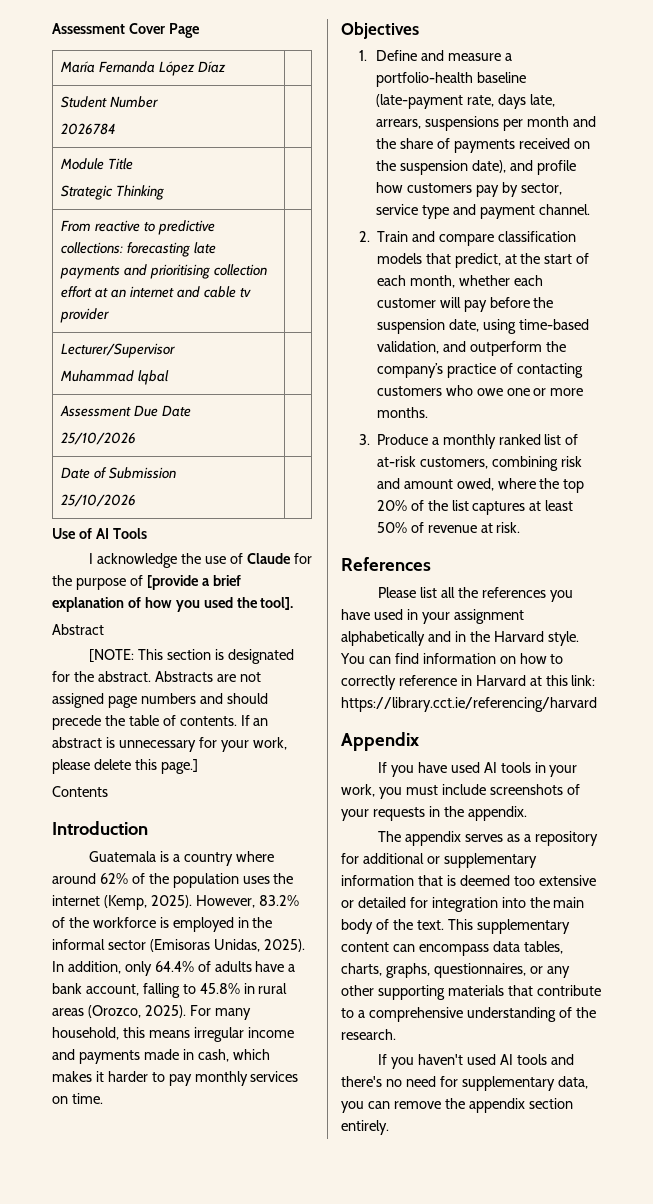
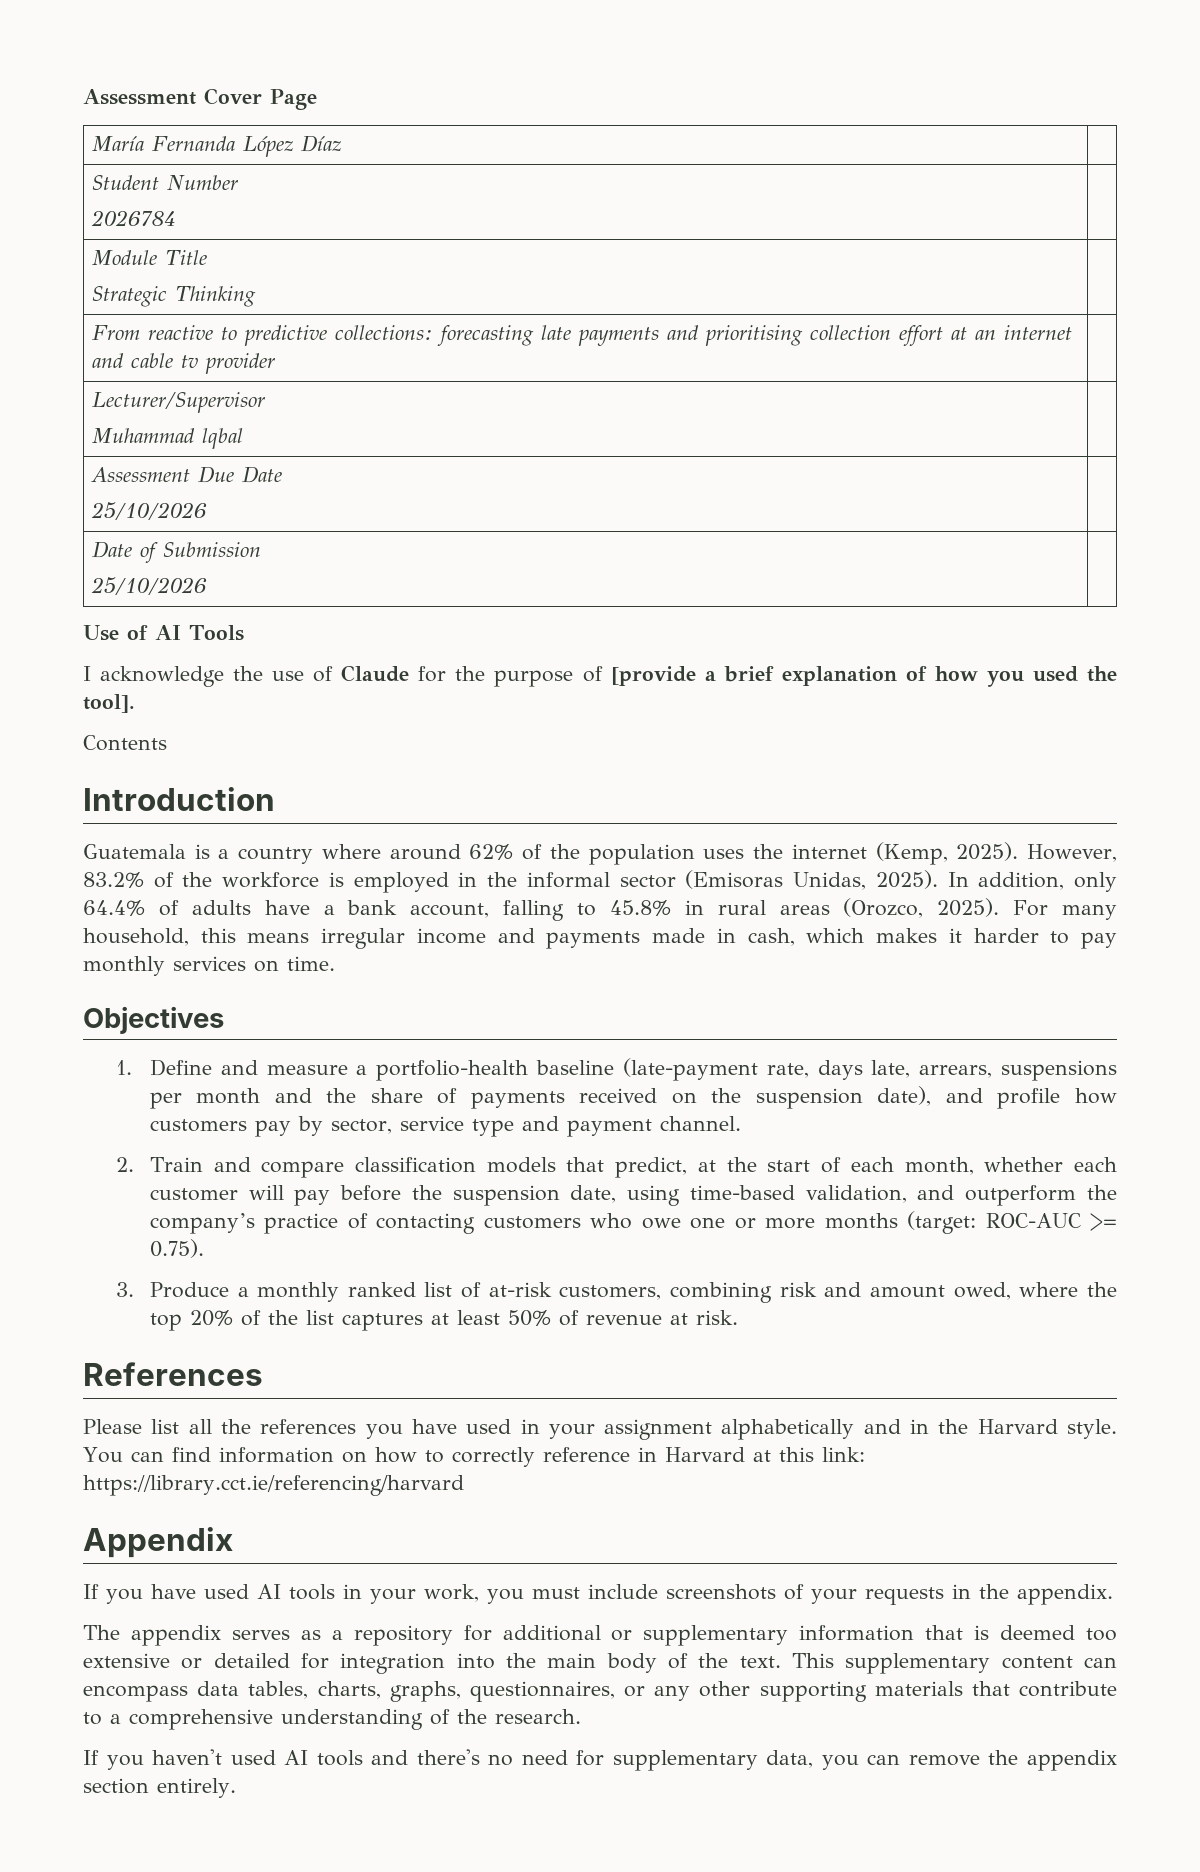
- Abstract
- [NOTE: This section is designated for the abstract. Abstracts are not assigned page numbers and should precede the table of contents. If an abstract is unnecessary for your work, please delete this page.]
- 2. Train and compare classification models that predict, at the start of each month, whether each customer will pay before the suspension date, using time-based validation, and outperform the company’s practice of contacting customers who owe one or more months.
+ 2. Train and compare classification models that predict, at the start of each month, whether each customer will pay before the suspension date, using time-based validation, and outperform the company’s practice of contacting customers who owe one or more months (target: ROC-AUC >= 0.75).

